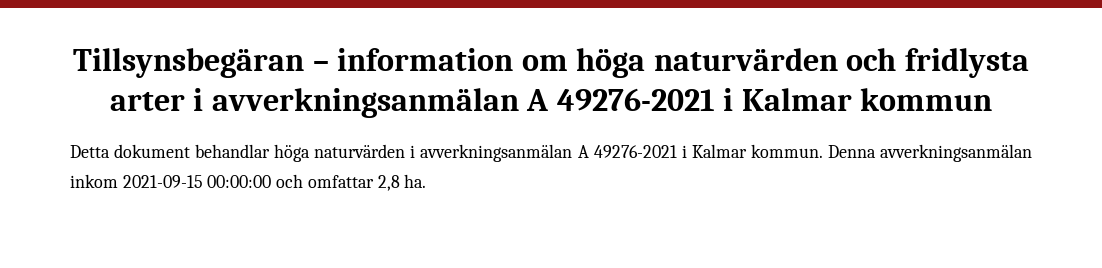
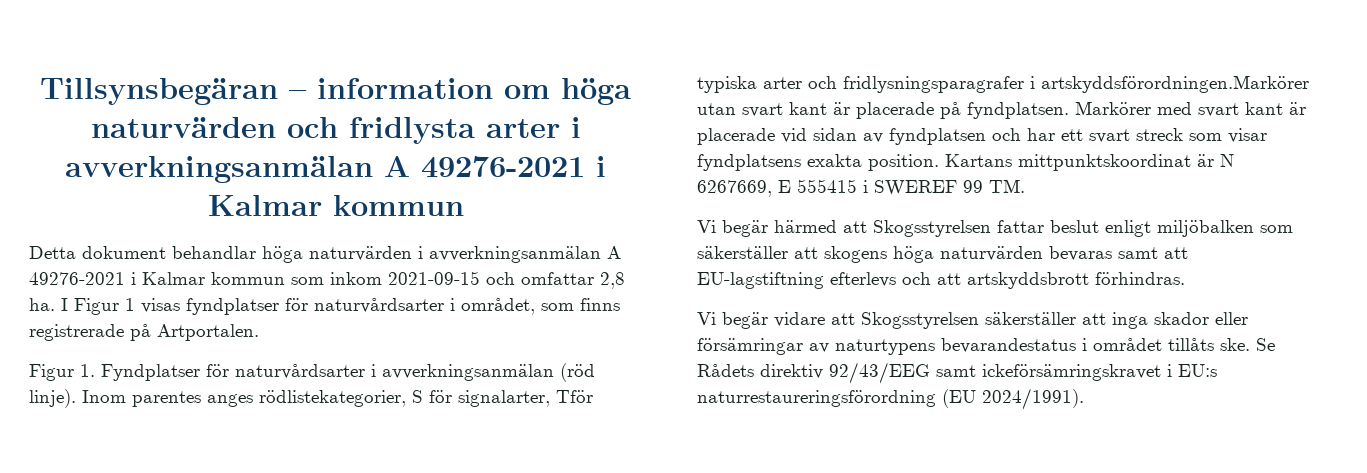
- Detta dokument behandlar höga naturvärden i avverkningsanmälan A 49276-2021 i Kalmar kommun. Denna avverkningsanmälan inkom 2021-09-15 00:00:00 och omfattar 2,8 ha.
+ Detta dokument behandlar höga naturvärden i avverkningsanmälan A 49276-2021 i Kalmar kommun som inkom 2021-09-15 och omfattar 2,8 ha.
+ I Figur 1 visas fyndplatser för naturvårdsarter i området, som finns registrerade på Artportalen.
+ Figur 1. Fyndplatser för naturvårdsarter i avverkningsanmälan (röd linje). Inom parentes anges rödlistekategorier, S för signalarter, Tför typiska arter och fridlysningsparagrafer i artskyddsförordningen.Markörer utan svart kant är placerade på fyndplatsen. Markörer med svart kant är placerade vid sidan av fyndplatsen och har ett svart streck som visar fyndplatsens exakta position. Kartans mittpunktskoordinat är N 6267669, E 555415 i SWEREF 99 TM.
+ Vi begär härmed att Skogsstyrelsen fattar beslut enligt miljöbalken som säkerställer att skogens höga naturvärden bevaras samt att EU-lagstiftning efterlevs och att artskyddsbrott förhindras.
+ Vi begär vidare att Skogsstyrelsen säkerställer att inga skador eller försämringar av naturtypens bevarandestatus i området tillåts ske. Se Rådets direktiv 92/43/EEG samt ickeförsämringskravet i EU:s naturrestaureringsförordning (EU 2024/1991).

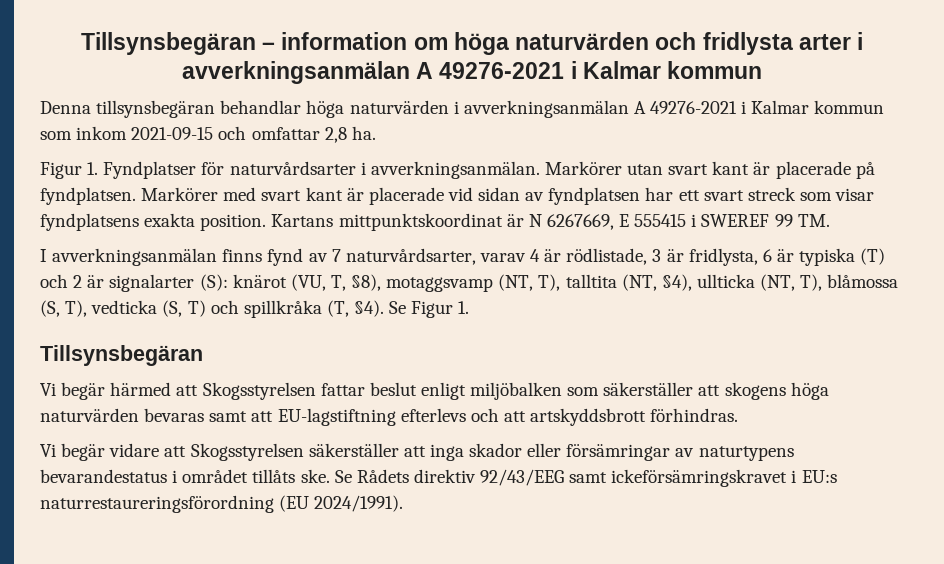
- Detta dokument behandlar höga naturvärden i avverkningsanmälan A 49276-2021 i Kalmar kommun som inkom 2021-09-15 och omfattar 2,8 ha. I Figur 1 visas fyndplatser för naturvårdsarter i området, som finns registrerade på Artportalen.
+ Denna tillsynsbegäran behandlar höga naturvärden i avverkningsanmälan A 49276-2021 i Kalmar kommun som inkom 2021-09-15 och omfattar 2,8 ha.
- Figur 1. Fyndplatser för naturvårdsarter i avverkningsanmälan (röd linje). Inom parentes anges rödlistekategorier, S för signalarter, Tför typiska arter och fridlysningsparagrafer i artskyddsförordningen.Markörer utan svart kant är placerade på fyndplatsen.
+ Figur 1. Fyndplatser för naturvårdsarter i avverkningsanmälan. Markörer utan svart kant är placerade på fyndplatsen.
- Markörer med svart kant är placerade vid sidan av fyndplatsen och har ett svart streck som visar fyndplatsens exakta position.
+ Markörer med svart kant är placerade vid sidan av fyndplatsen har ett svart streck som visar fyndplatsens exakta position.
+ I avverkningsanmälan finns fynd av 7 naturvårdsarter, varav 4 är rödlistade, 3 är fridlysta, 6 är typiska (T) och 2 är signalarter (S): knärot (VU, T, §8), motaggsvamp (NT, T), talltita (NT, §4), ullticka (NT, T), blåmossa (S, T), vedticka (S, T) och spillkråka (T, §4). Se Figur 1.
+ Tillsynsbegäran

